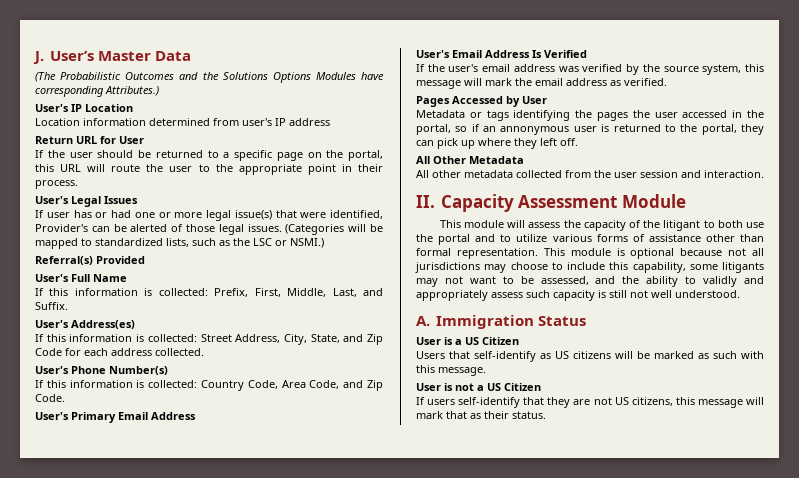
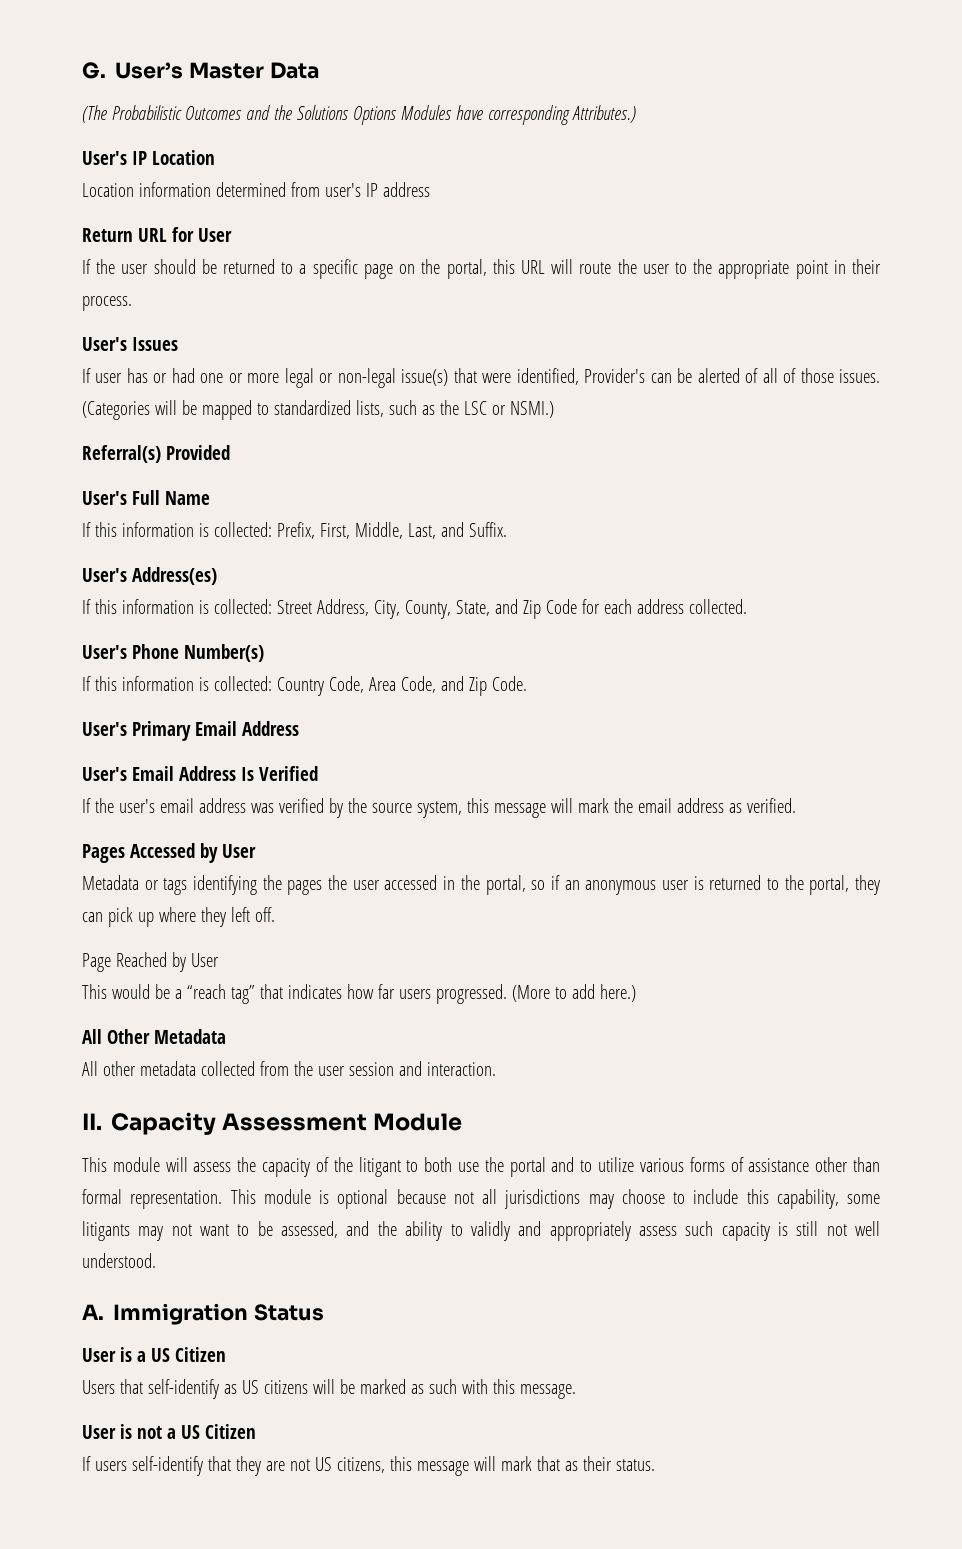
- J. User’s Master Data
+ G. User’s Master Data
- User's Legal Issues
+ User's Issues
- If user has or had one or more legal issue(s) that were identified, Provider's can be alerted of those legal issues.
+ If user has or had one or more legal or non-legal issue(s) that were identified, Provider's can be alerted of all of those issues.
- If this information is collected: Street Address, City, State, and Zip Code for each address collected.
+ If this information is collected: Street Address, City, County, State, and Zip Code for each address collected.
- Metadata or tags identifying the pages the user accessed in the portal, so if an annonymous user is returned to the portal, they can pick up where they left off.
+ Metadata or tags identifying the pages the user accessed in the portal, so if an anonymous user is returned to the portal, they can pick up where they left off.
+ Page Reached by User
+ This would be a “reach tag” that indicates how far users progressed. (More to add here.)

